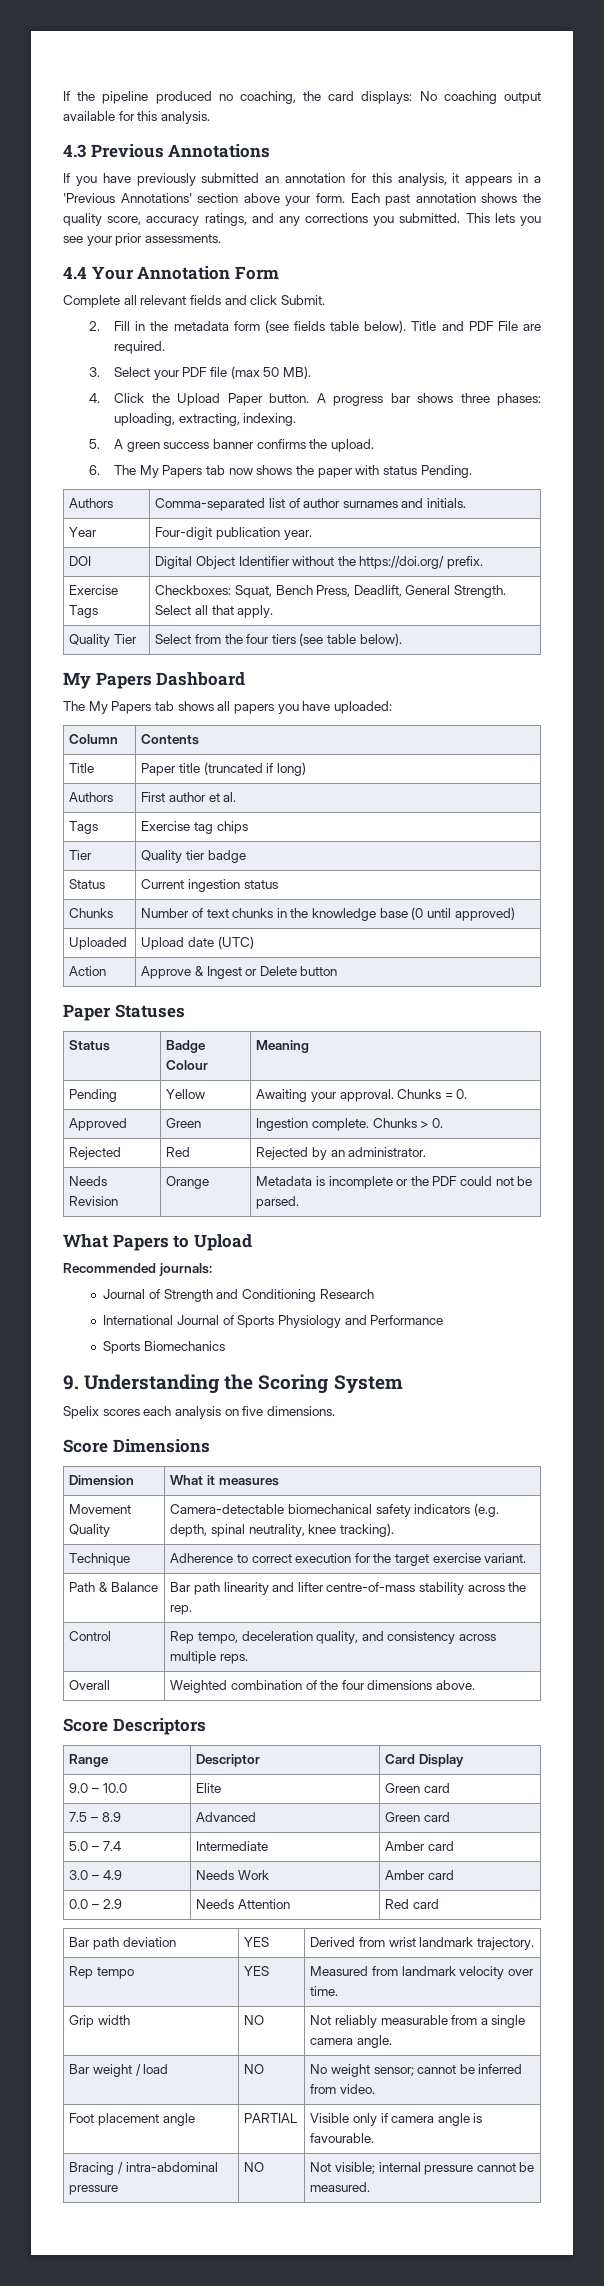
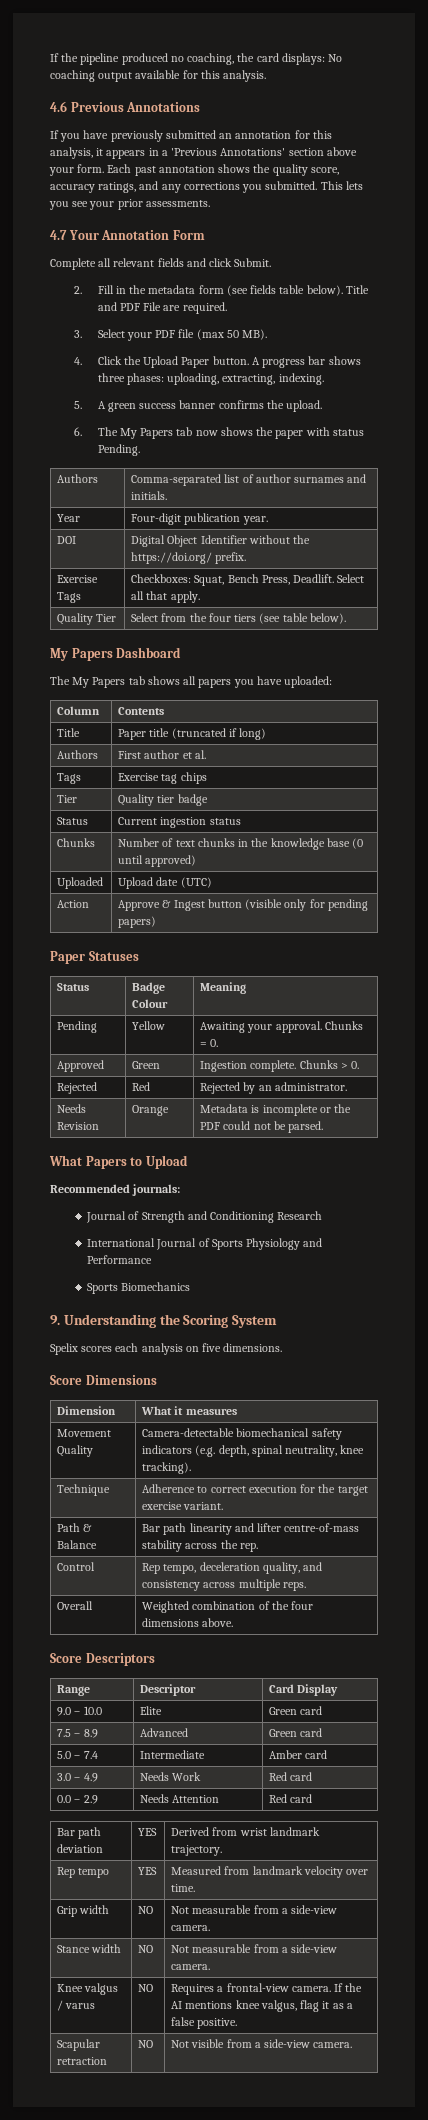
- 4.3 Previous Annotations
+ 4.6 Previous Annotations
- 4.4 Your Annotation Form
+ 4.7 Your Annotation Form
- Exercise Tags | Checkboxes: Squat, Bench Press, Deadlift, General Strength. Select all that apply.
+ Exercise Tags | Checkboxes: Squat, Bench Press, Deadlift. Select all that apply.
- Action | Approve & Ingest or Delete button
+ Action | Approve & Ingest button (visible only for pending papers)
- 3.0 – 4.9 | Needs Work | Amber card
+ 3.0 – 4.9 | Needs Work | Red card
- Grip width | NO | Not reliably measurable from a single camera angle.
- Bar weight / load | NO | No weight sensor; cannot be inferred from video.
- Foot placement angle | PARTIAL | Visible only if camera angle is favourable.
- Bracing / intra-abdominal pressure | NO | Not visible; internal pressure cannot be measured.
+ Grip width | NO | Not measurable from a side-view camera.
+ Stance width | NO | Not measurable from a side-view camera.
+ Knee valgus / varus | NO | Requires a frontal-view camera. If the AI mentions knee valgus, flag it as a false positive.
+ Scapular retraction | NO | Not visible from a side-view camera.

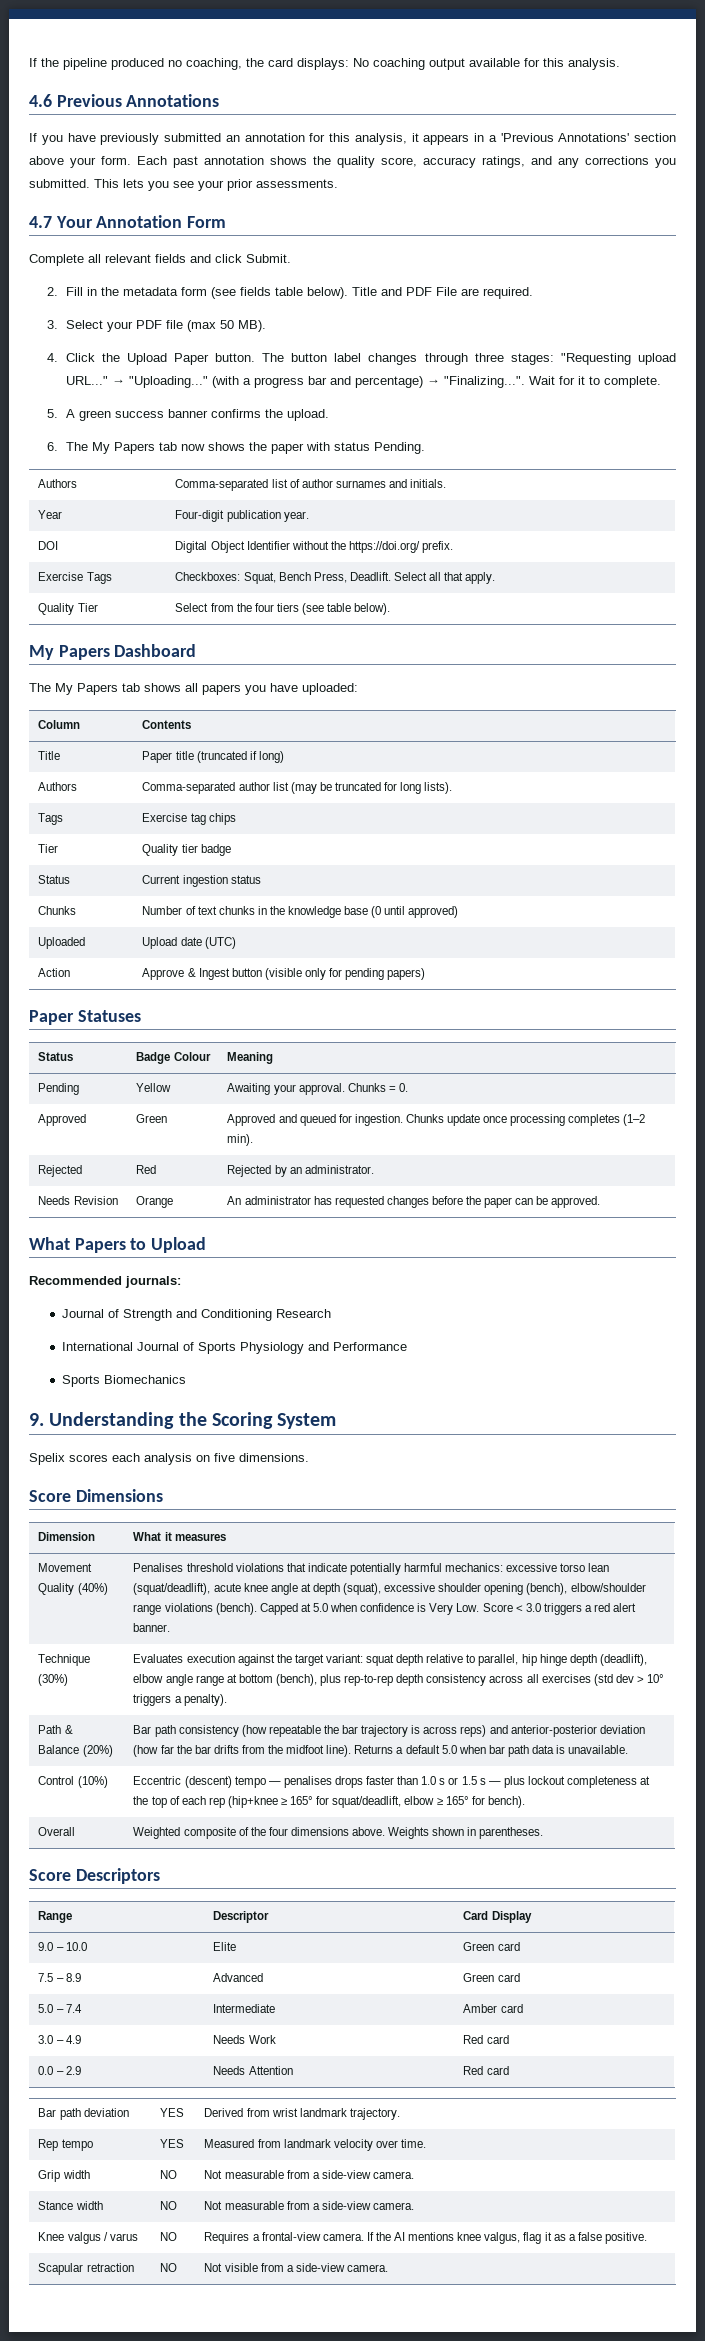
- A progress bar shows three phases: uploading, extracting, indexing.
+ The button label changes through three stages: "Requesting upload URL..." → "Uploading..." (with a progress bar and percentage) → "Finalizing...". Wait for it to complete.
- Authors | First author et al.
+ Authors | Comma-separated author list (may be truncated for long lists).
- Approved | Green | Ingestion complete. Chunks > 0.
+ Approved | Green | Approved and queued for ingestion. Chunks update once processing completes (1–2 min).
- Needs Revision | Orange | Metadata is incomplete or the PDF could not be parsed.
+ Needs Revision | Orange | An administrator has requested changes before the paper can be approved.
- Movement Quality | Camera-detectable biomechanical safety indicators (e.g. depth, spinal neutrality, knee tracking).
- Technique | Adherence to correct execution for the target exercise variant.
+ Movement Quality (40%) | Penalises threshold violations that indicate potentially harmful mechanics: excessive torso lean (squat/deadlift), acute knee angle at depth (squat), excessive shoulder opening (bench), elbow/shoulder range violations (bench). Capped at 5.0 when confidence is Very Low. Score < 3.0 triggers a red alert banner.
+ Technique (30%) | Evaluates execution against the target variant: squat depth relative to parallel, hip hinge depth (deadlift), elbow angle range at bottom (bench), plus rep-to-rep depth consistency across all exercises (std dev > 10° triggers a penalty).
- Path & Balance | Bar path linearity and lifter centre-of-mass stability across the rep.
- Control | Rep tempo, deceleration quality, and consistency across multiple reps.
+ Path & Balance (20%) | Bar path consistency (how repeatable the bar trajectory is across reps) and anterior-posterior deviation (how far the bar drifts from the midfoot line). Returns a default 5.0 when bar path data is unavailable.
+ Control (10%) | Eccentric (descent) tempo — penalises drops faster than 1.0 s or 1.5 s — plus lockout completeness at the top of each rep (hip+knee ≥ 165° for squat/deadlift, elbow ≥ 165° for bench).
- Overall | Weighted combination of the four dimensions above.
+ Overall | Weighted composite of the four dimensions above. Weights shown in parentheses.

